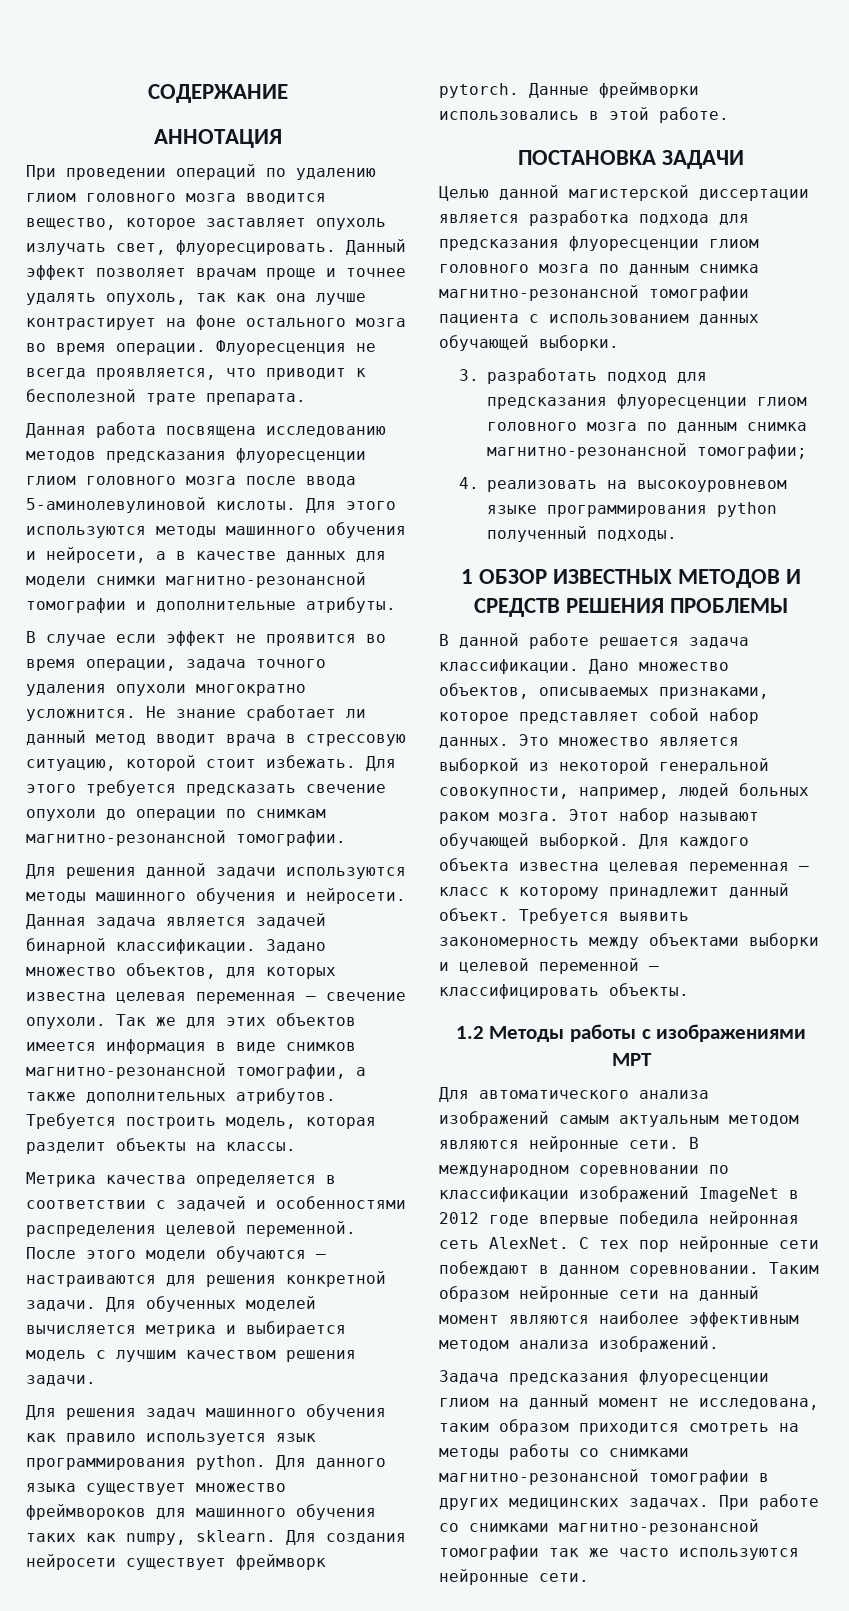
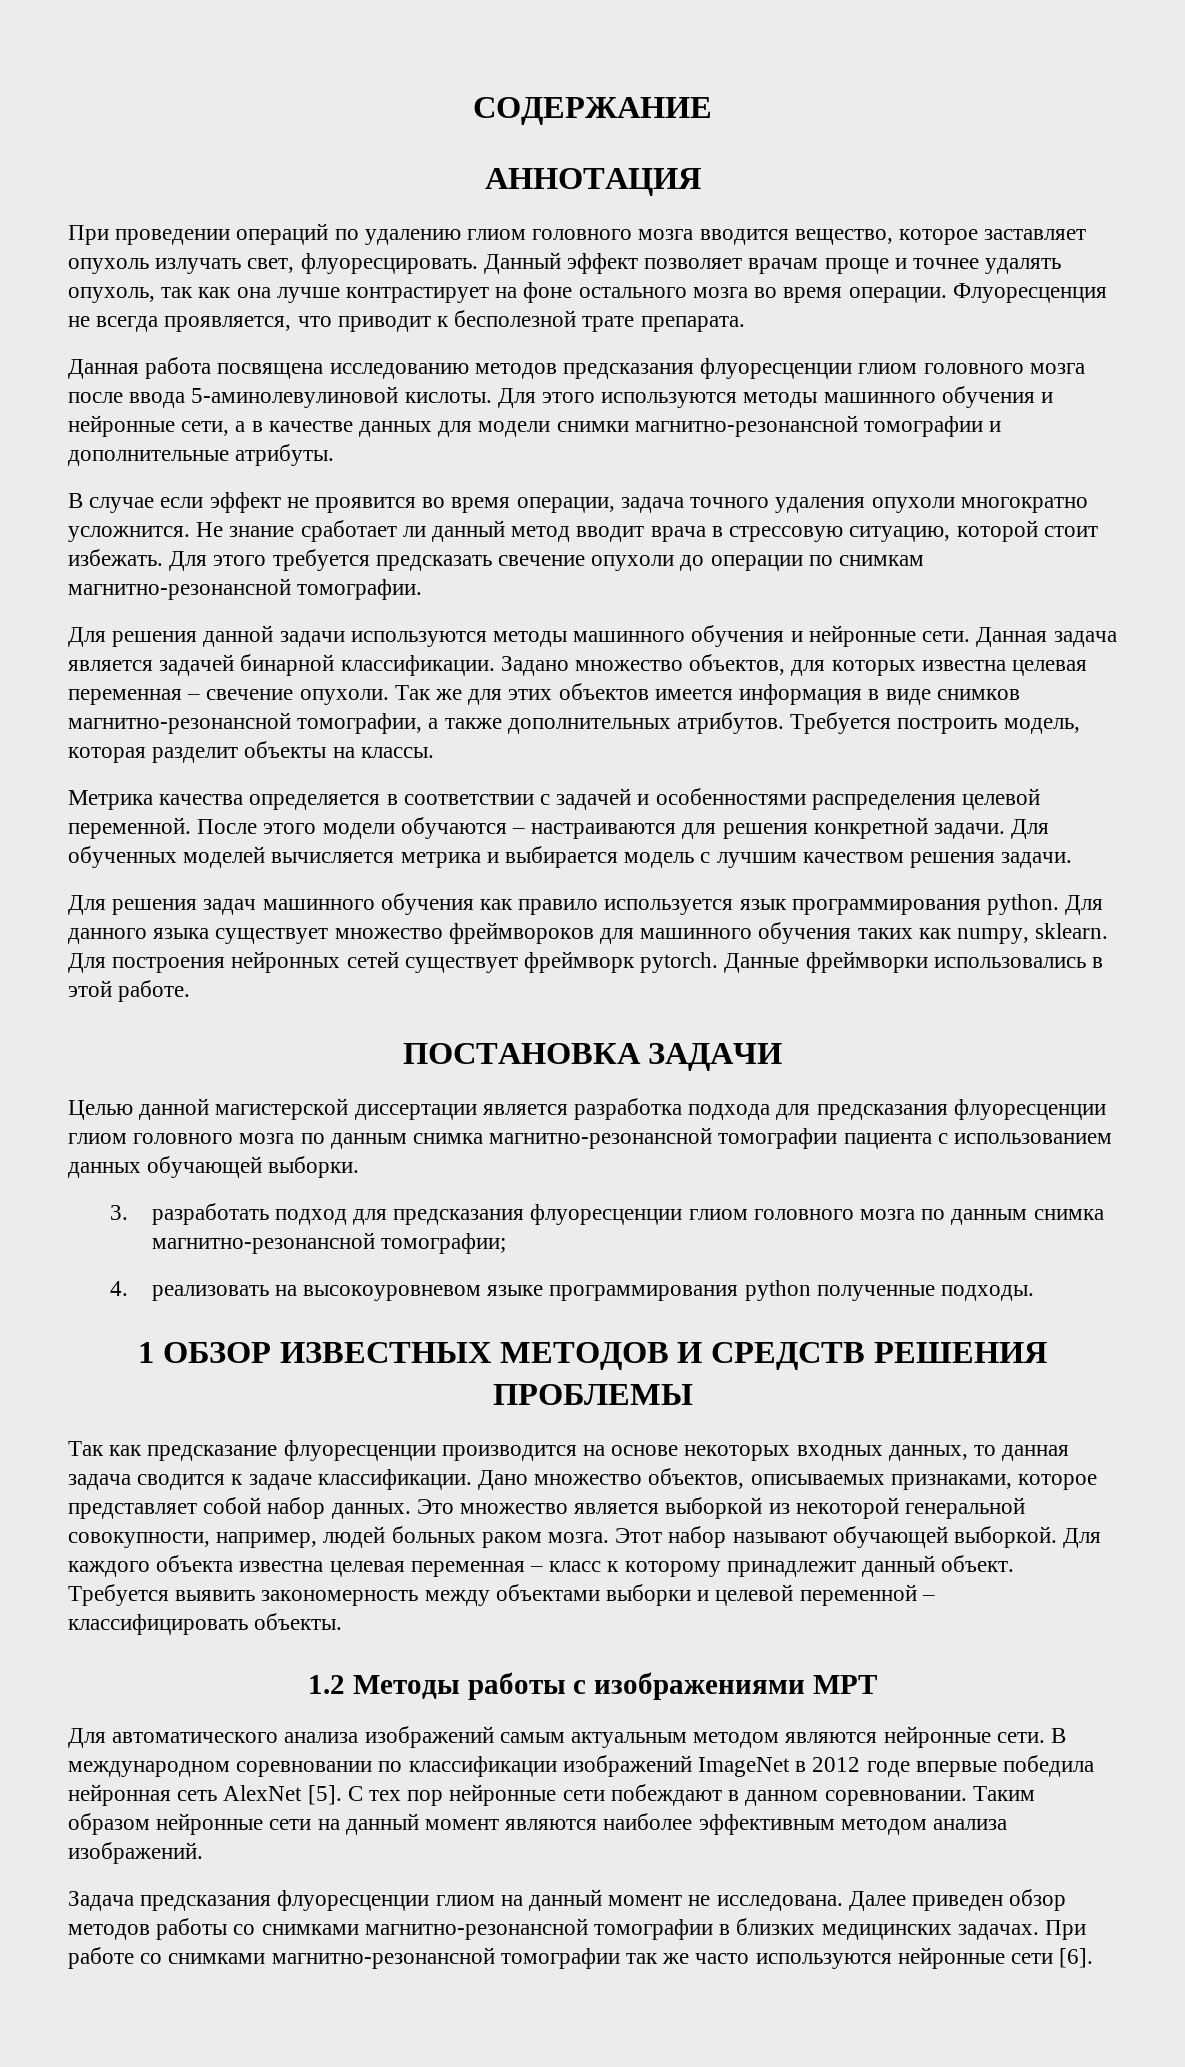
- Для этого используются методы машинного обучения и нейросети, а в качестве данных для модели снимки магнитно-резонансной томографии и дополнительные атрибуты.
+ Для этого используются методы машинного обучения и нейронные сети, а в качестве данных для модели снимки магнитно-резонансной томографии и дополнительные атрибуты.
- Для решения данной задачи используются методы машинного обучения и нейросети.
+ Для решения данной задачи используются методы машинного обучения и нейронные сети.
- Для создания нейросети существует фреймворк pytorch.
+ Для построения нейронных сетей существует фреймворк pytorch.
- 4. реализовать на высокоуровневом языке программирования python полученный подходы.
+ 4. реализовать на высокоуровневом языке программирования python полученные подходы.
- В данной работе решается задача классификации.
+ Так как предсказание флуоресценции производится на основе некоторых входных данных, то данная задача сводится к задаче классификации.
- В международном соревновании по классификации изображений ImageNet в 2012 годе впервые победила нейронная сеть AlexNet.
+ В международном соревновании по классификации изображений ImageNet в 2012 годе впервые победила нейронная сеть AlexNet [5].
- Задача предсказания флуоресценции глиом на данный момент не исследована, таким образом приходится смотреть на методы работы со снимками магнитно-резонансной томографии в других медицинских задачах.
+ Задача предсказания флуоресценции глиом на данный момент не исследована. Далее приведен обзор методов работы со снимками магнитно-резонансной томографии в близких медицинских задачах.
- При работе со снимками магнитно-резонансной томографии так же часто используются нейронные сети.
+ При работе со снимками магнитно-резонансной томографии так же часто используются нейронные сети [6].

